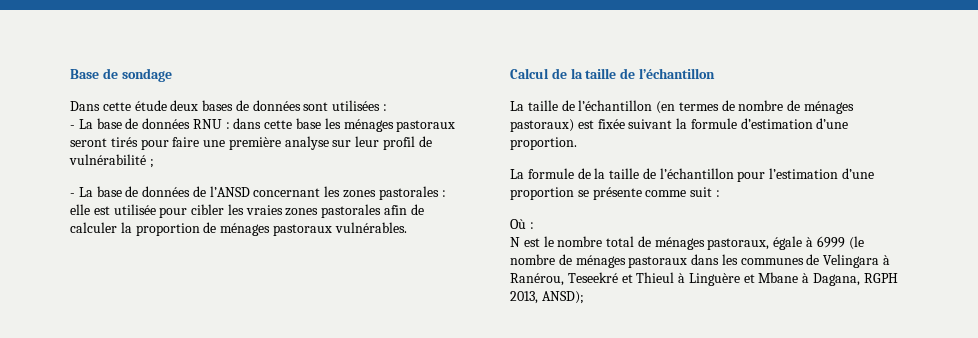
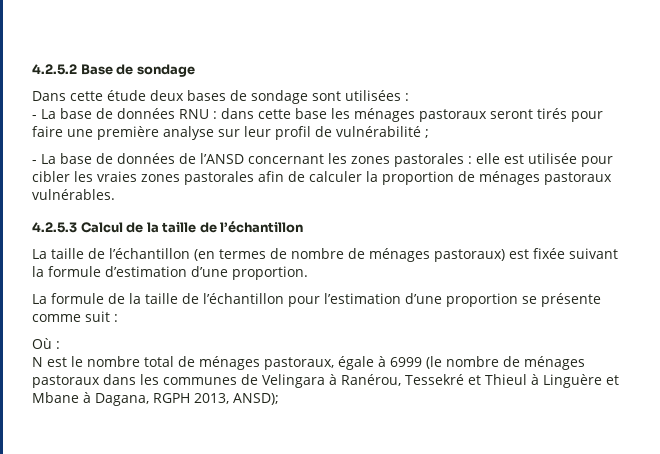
- Base de sondage
+ 4.2.5.2 Base de sondage
- Dans cette étude deux bases de données sont utilisées :
+ Dans cette étude deux bases de sondage sont utilisées :
- Calcul de la taille de l’échantillon
+ 4.2.5.3 Calcul de la taille de l’échantillon
- N est le nombre total de ménages pastoraux, égale à 6999 (le nombre de ménages pastoraux dans les communes de Velingara à Ranérou, Teseekré et Thieul à Linguère et Mbane à Dagana, RGPH 2013, ANSD);
+ N est le nombre total de ménages pastoraux, égale à 6999 (le nombre de ménages pastoraux dans les communes de Velingara à Ranérou, Tessekré et Thieul à Linguère et Mbane à Dagana, RGPH 2013, ANSD);

